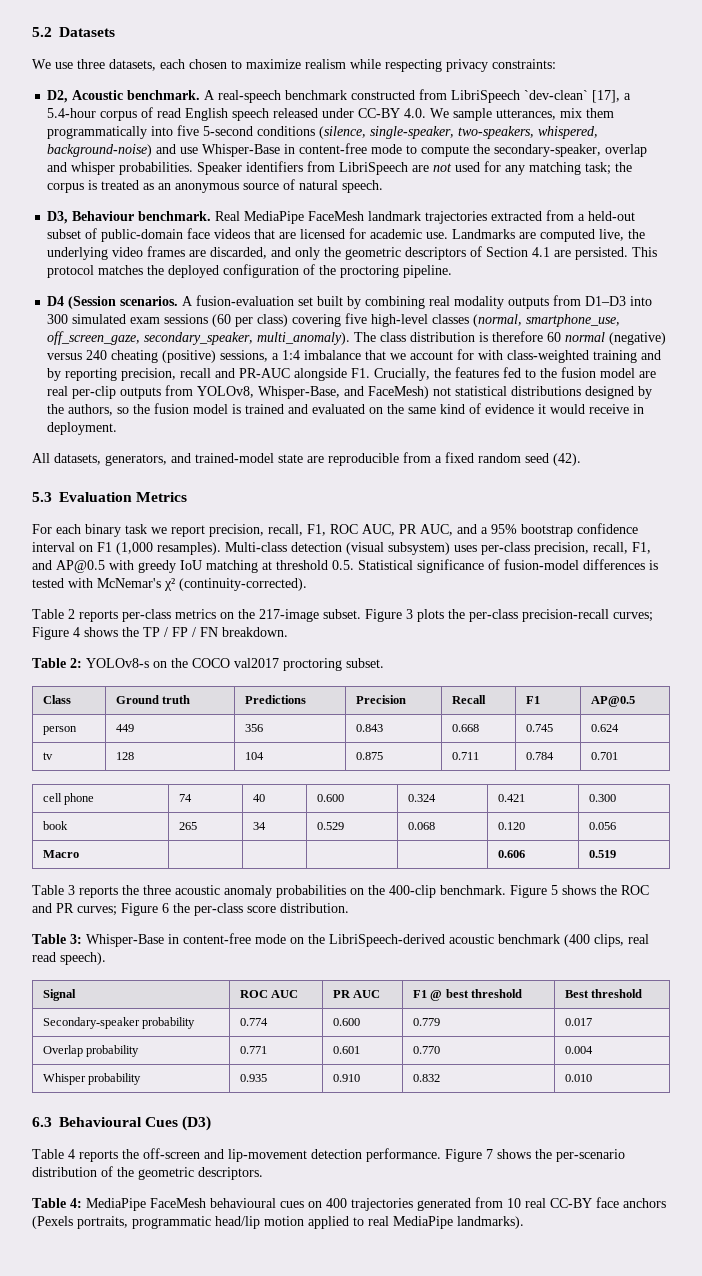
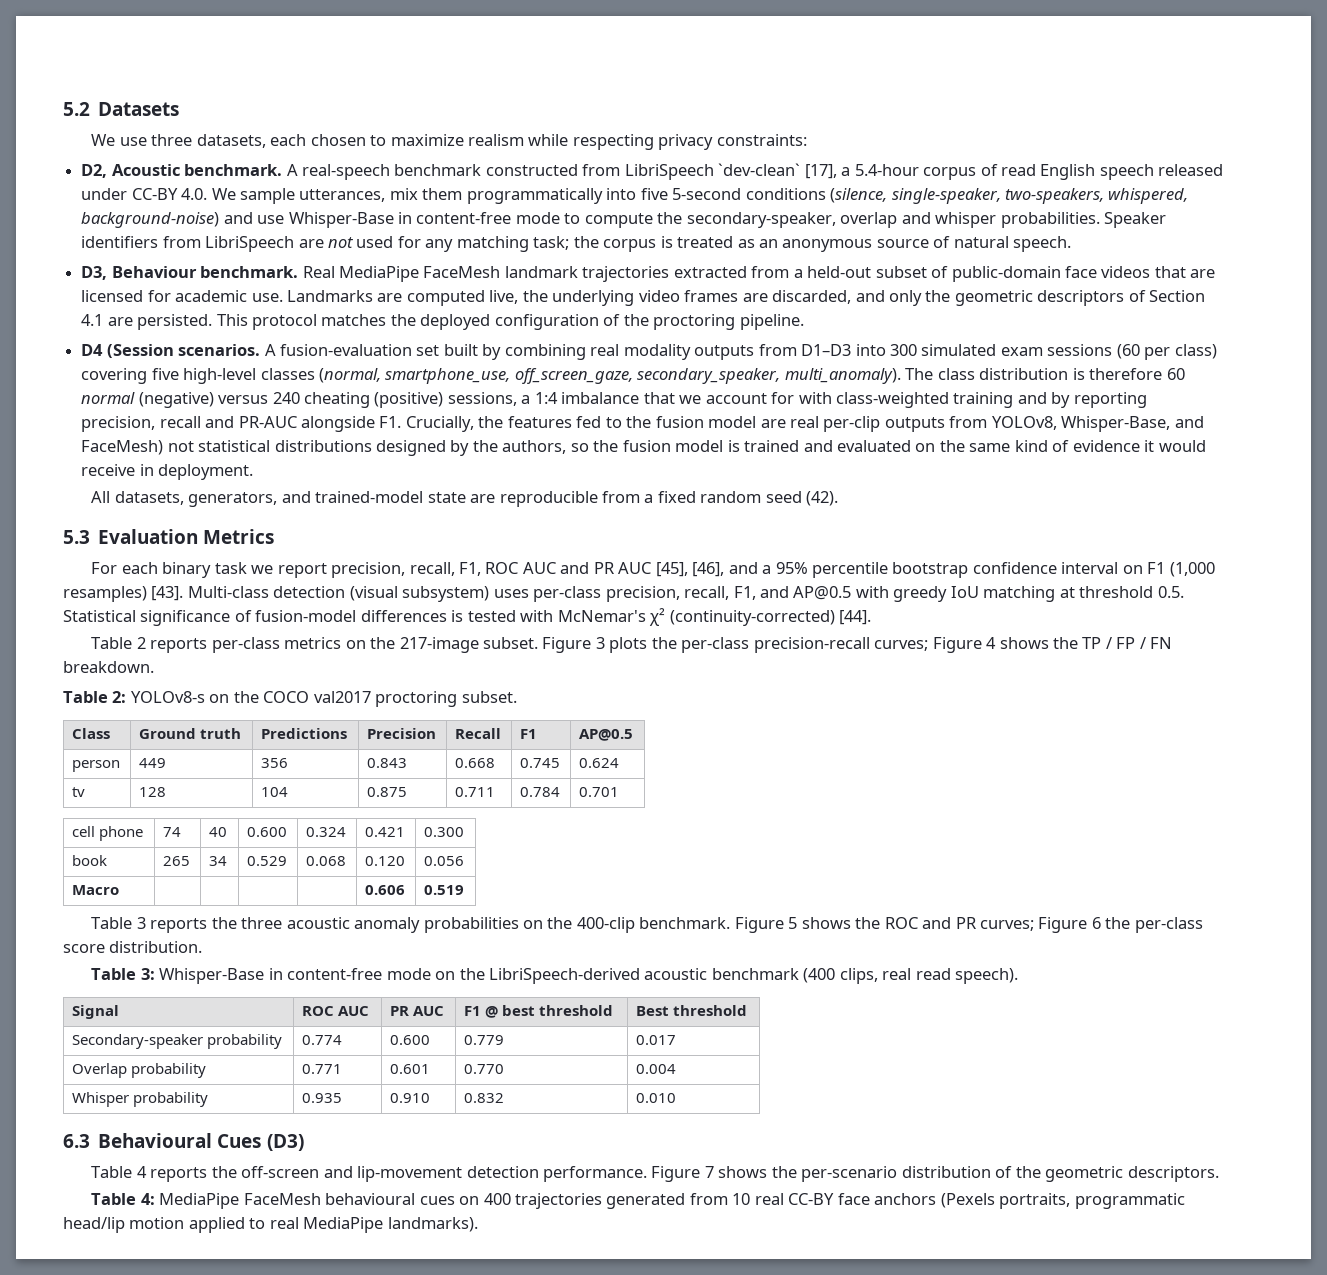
- For each binary task we report precision, recall, F1, ROC AUC, PR AUC, and a 95% bootstrap confidence interval on F1 (1,000 resamples).
+ For each binary task we report precision, recall, F1, ROC AUC and PR AUC [45], [46], and a 95% percentile bootstrap confidence interval on F1 (1,000 resamples) [43].
- Multi-class detection (visual subsystem) uses per-class precision, recall, F1, and AP@0.5 with greedy IoU matching at threshold 0.5. Statistical significance of fusion-model differences is tested with McNemar's χ² (continuity-corrected).
+ Multi-class detection (visual subsystem) uses per-class precision, recall, F1, and AP@0.5 with greedy IoU matching at threshold 0.5. Statistical significance of fusion-model differences is tested with McNemar's χ² (continuity-corrected) [44].

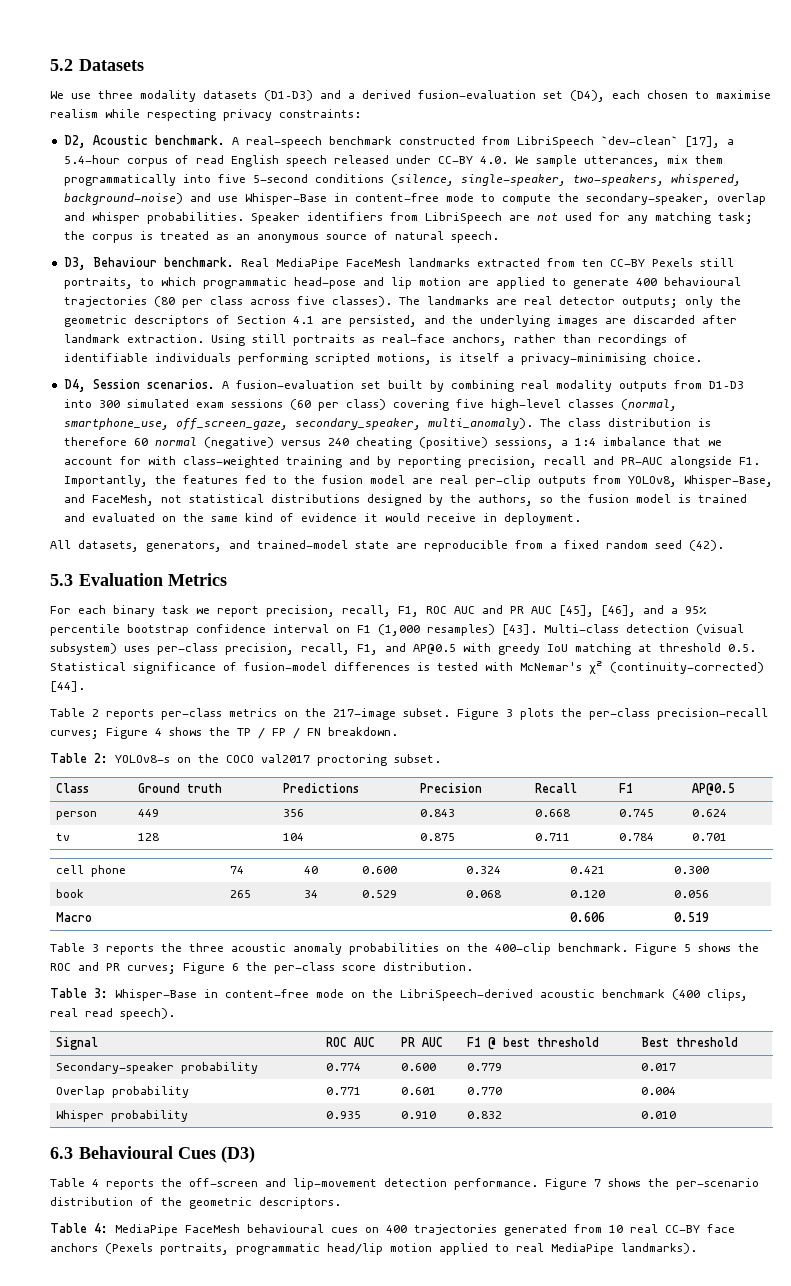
- We use three datasets, each chosen to maximize realism while respecting privacy constraints:
+ We use three modality datasets (D1–D3) and a derived fusion-evaluation set (D4), each chosen to maximise realism while respecting privacy constraints:
- Real MediaPipe FaceMesh landmark trajectories extracted from a held-out subset of public-domain face videos that are licensed for academic use. Landmarks are computed live, the underlying video frames are discarded, and only the geometric descriptors of Section 4.1 are persisted. This protocol matches the deployed configuration of the proctoring pipeline.
- D4 (Session scenarios.
+ Real MediaPipe FaceMesh landmarks extracted from ten CC-BY Pexels still portraits, to which programmatic head-pose and lip motion are applied to generate 400 behavioural trajectories (80 per class across five classes). The landmarks are real detector outputs; only the geometric descriptors of Section 4.1 are persisted, and the underlying images are discarded after landmark extraction. Using still portraits as real-face anchors, rather than recordings of identifiable individuals performing scripted motions, is itself a privacy-minimising choice.
+ D4, Session scenarios.
- The class distribution is therefore 60 normal (negative) versus 240 cheating (positive) sessions, a 1:4 imbalance that we account for with class-weighted training and by reporting precision, recall and PR-AUC alongside F1. Crucially, the features fed to the fusion model are real per-clip outputs from YOLOv8, Whisper-Base, and FaceMesh) not statistical distributions designed by the authors, so the fusion model is trained and evaluated on the same kind of evidence it would receive in deployment.
+ The class distribution is therefore 60 normal (negative) versus 240 cheating (positive) sessions, a 1:4 imbalance that we account for with class-weighted training and by reporting precision, recall and PR-AUC alongside F1. Importantly, the features fed to the fusion model are real per-clip outputs from YOLOv8, Whisper-Base, and FaceMesh, not statistical distributions designed by the authors, so the fusion model is trained and evaluated on the same kind of evidence it would receive in deployment.

